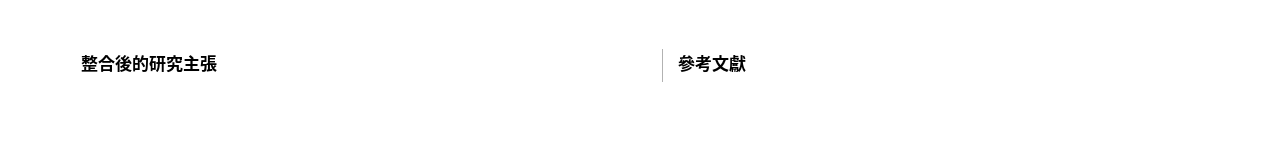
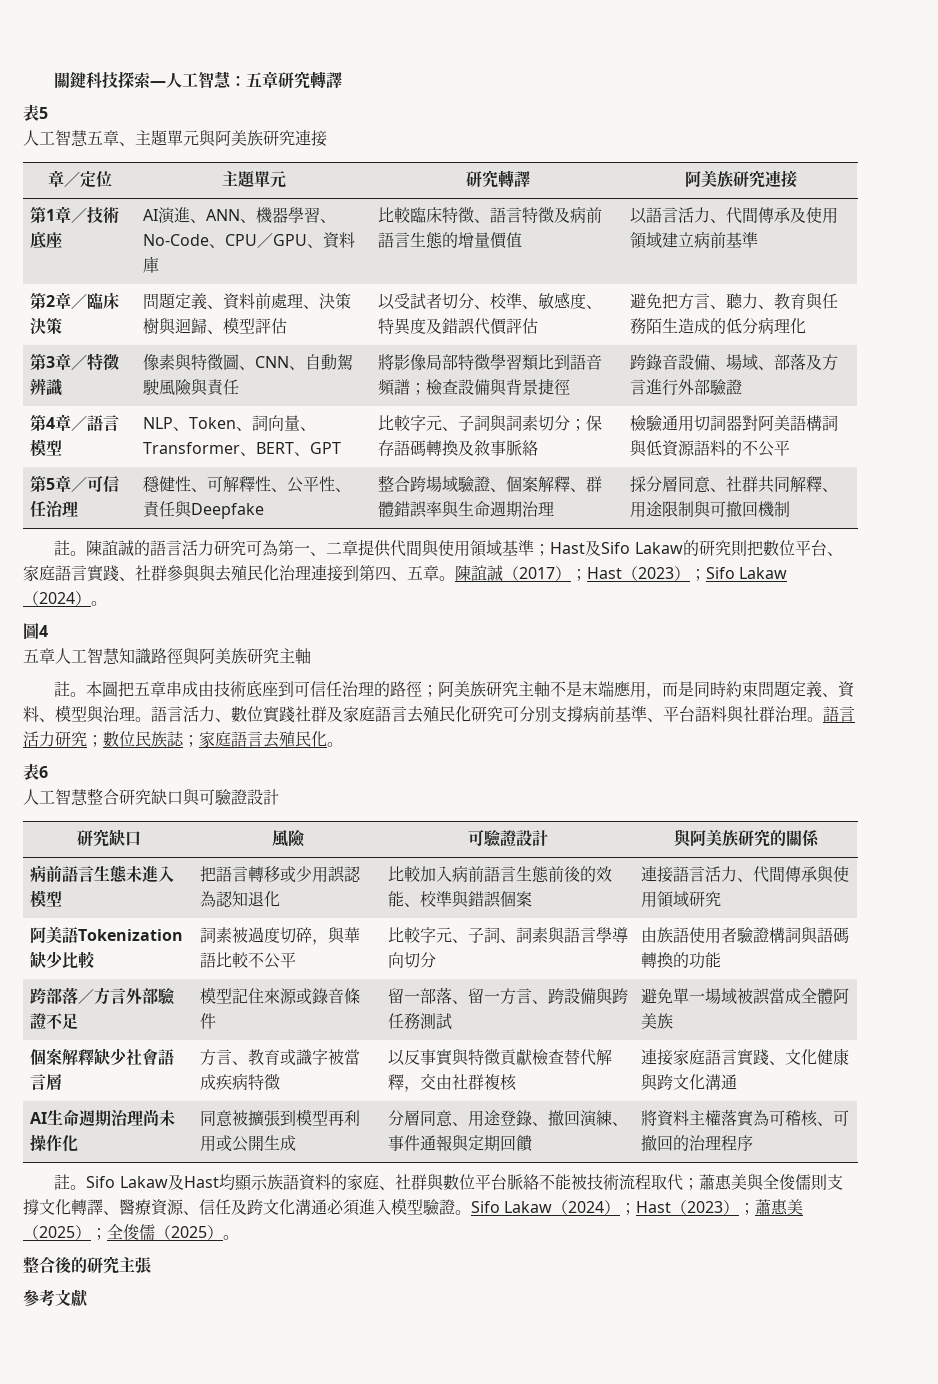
+ 關鍵科技探索—人工智慧：五章研究轉譯
+ 表5
+ 人工智慧五章、主題單元與阿美族研究連接
+ 章／定位 | 主題單元 | 研究轉譯 | 阿美族研究連接
+ 第1章／技術底座 | AI演進、ANN、機器學習、No-Code、CPU／GPU、資料庫 | 比較臨床特徵、語言特徵及病前語言生態的增量價值 | 以語言活力、代間傳承及使用領域建立病前基準
+ 第2章／臨床決策 | 問題定義、資料前處理、決策樹與迴歸、模型評估 | 以受試者切分、校準、敏感度、特異度及錯誤代價評估 | 避免把方言、聽力、教育與任務陌生造成的低分病理化
+ 第3章／特徵辨識 | 像素與特徵圖、CNN、自動駕駛風險與責任 | 將影像局部特徵學習類比到語音頻譜；檢查設備與背景捷徑 | 跨錄音設備、場域、部落及方言進行外部驗證
+ 第4章／語言模型 | NLP、Token、詞向量、Transformer、BERT、GPT | 比較字元、子詞與詞素切分；保存語碼轉換及敘事脈絡 | 檢驗通用切詞器對阿美語構詞與低資源語料的不公平
+ 第5章／可信任治理 | 穩健性、可解釋性、公平性、責任與Deepfake | 整合跨場域驗證、個案解釋、群體錯誤率與生命週期治理 | 採分層同意、社群共同解釋、用途限制與可撤回機制
+ 註。陳誼誠的語言活力研究可為第一、二章提供代間與使用領域基準；Hast及Sifo Lakaw的研究則把數位平台、家庭語言實踐、社群參與與去殖民化治理連接到第四、五章。陳誼誠（2017）；Hast（2023）；Sifo Lakaw（2024）。
+ 圖4
+ 五章人工智慧知識路徑與阿美族研究主軸
+ 註。本圖把五章串成由技術底座到可信任治理的路徑；阿美族研究主軸不是末端應用，而是同時約束問題定義、資料、模型與治理。語言活力、數位實踐社群及家庭語言去殖民化研究可分別支撐病前基準、平台語料與社群治理。語言活力研究；數位民族誌；家庭語言去殖民化。
+ 表6
+ 人工智慧整合研究缺口與可驗證設計
+ 研究缺口 | 風險 | 可驗證設計 | 與阿美族研究的關係
+ 病前語言生態未進入模型 | 把語言轉移或少用誤認為認知退化 | 比較加入病前語言生態前後的效能、校準與錯誤個案 | 連接語言活力、代間傳承與使用領域研究
+ 阿美語Tokenization缺少比較 | 詞素被過度切碎，與華語比較不公平 | 比較字元、子詞、詞素與語言學導向切分 | 由族語使用者驗證構詞與語碼轉換的功能
+ 跨部落／方言外部驗證不足 | 模型記住來源或錄音條件 | 留一部落、留一方言、跨設備與跨任務測試 | 避免單一場域被誤當成全體阿美族
+ 個案解釋缺少社會語言層 | 方言、教育或識字被當成疾病特徵 | 以反事實與特徵貢獻檢查替代解釋，交由社群複核 | 連接家庭語言實踐、文化健康與跨文化溝通
+ AI生命週期治理尚未操作化 | 同意被擴張到模型再利用或公開生成 | 分層同意、用途登錄、撤回演練、事件通報與定期回饋 | 將資料主權落實為可稽核、可撤回的治理程序
+ 註。Sifo Lakaw及Hast均顯示族語資料的家庭、社群與數位平台脈絡不能被技術流程取代；蕭惠美與全俊儒則支撐文化轉譯、醫療資源、信任及跨文化溝通必須進入模型驗證。Sifo Lakaw（2024）；Hast（2023）；蕭惠美（2025）；全俊儒（2025）。

